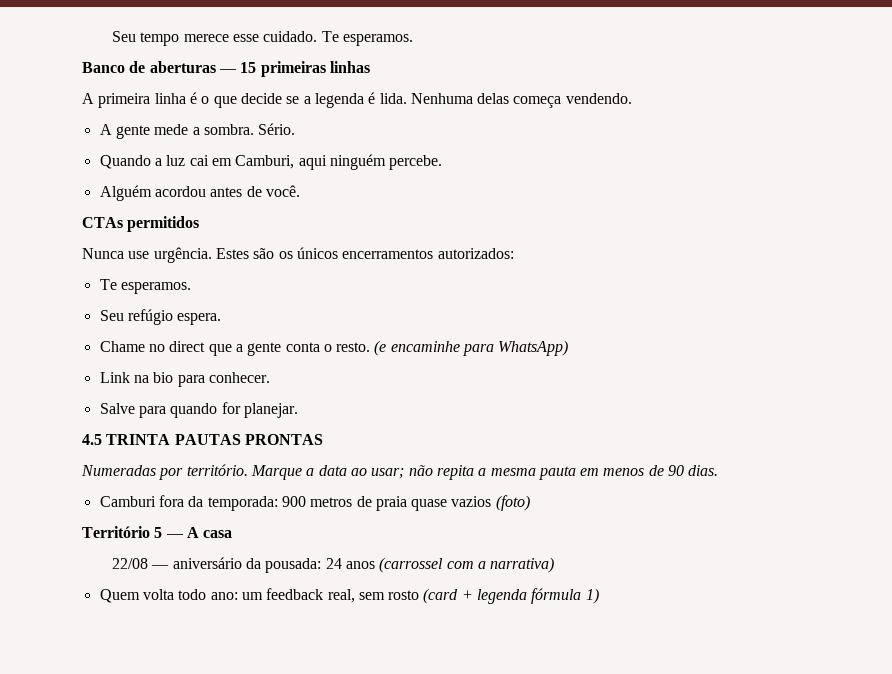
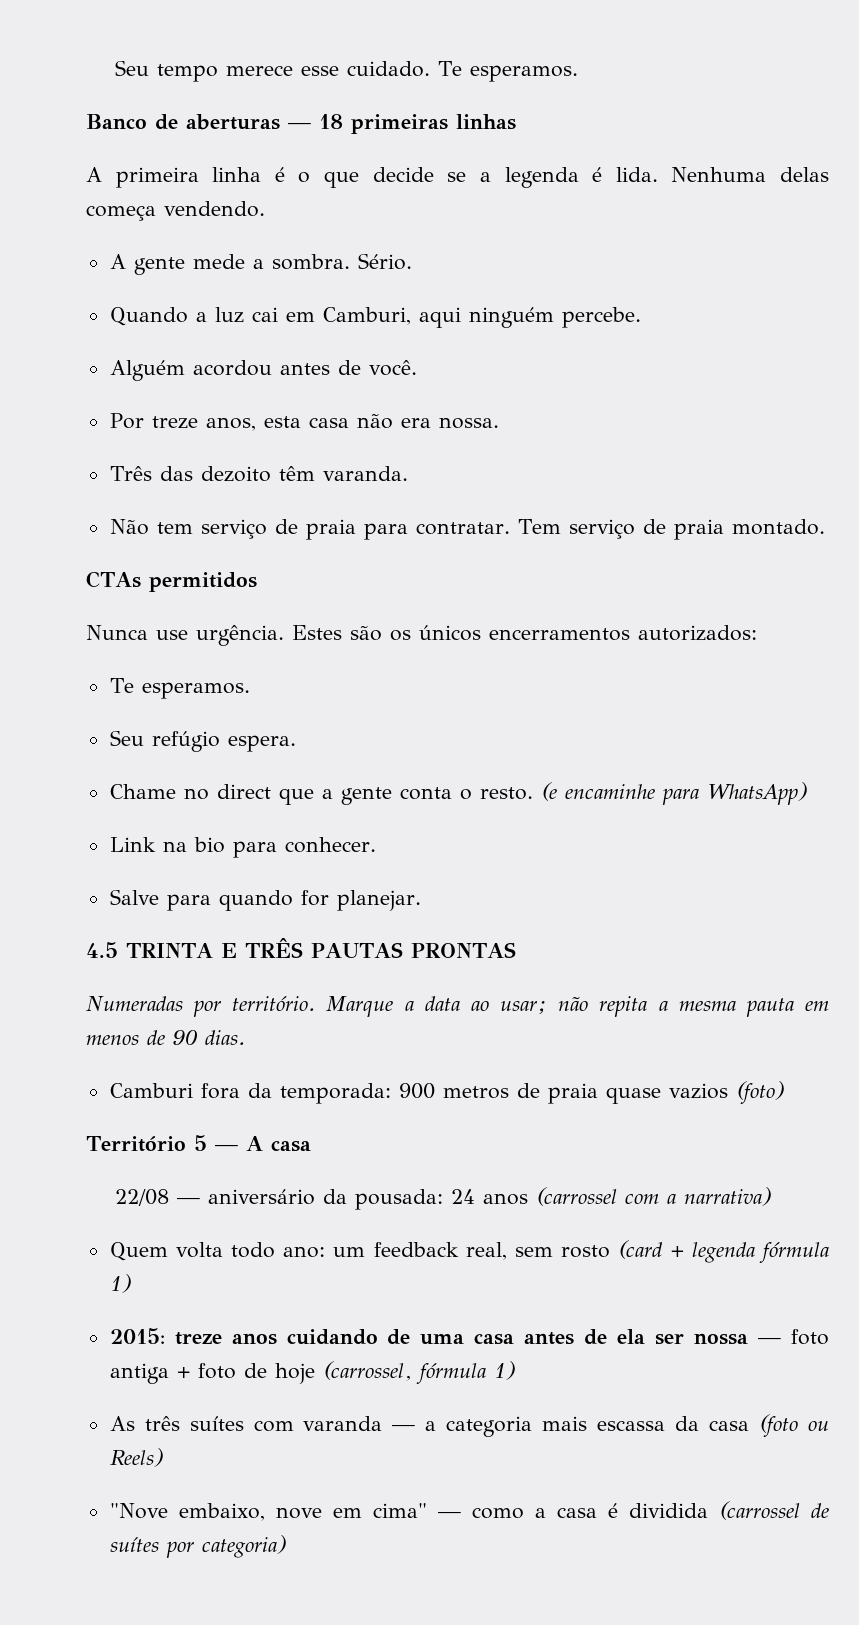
- Banco de aberturas — 15 primeiras linhas
+ Banco de aberturas — 18 primeiras linhas
+ Por treze anos, esta casa não era nossa.
+ Três das dezoito têm varanda.
+ Não tem serviço de praia para contratar. Tem serviço de praia montado.
- 4.5 TRINTA PAUTAS PRONTAS
+ 4.5 TRINTA E TRÊS PAUTAS PRONTAS
+ 2015: treze anos cuidando de uma casa antes de ela ser nossa — foto antiga + foto de hoje (carrossel, fórmula 1)
+ As três suítes com varanda — a categoria mais escassa da casa (foto ou Reels)
+ "Nove embaixo, nove em cima" — como a casa é dividida (carrossel de suítes por categoria)

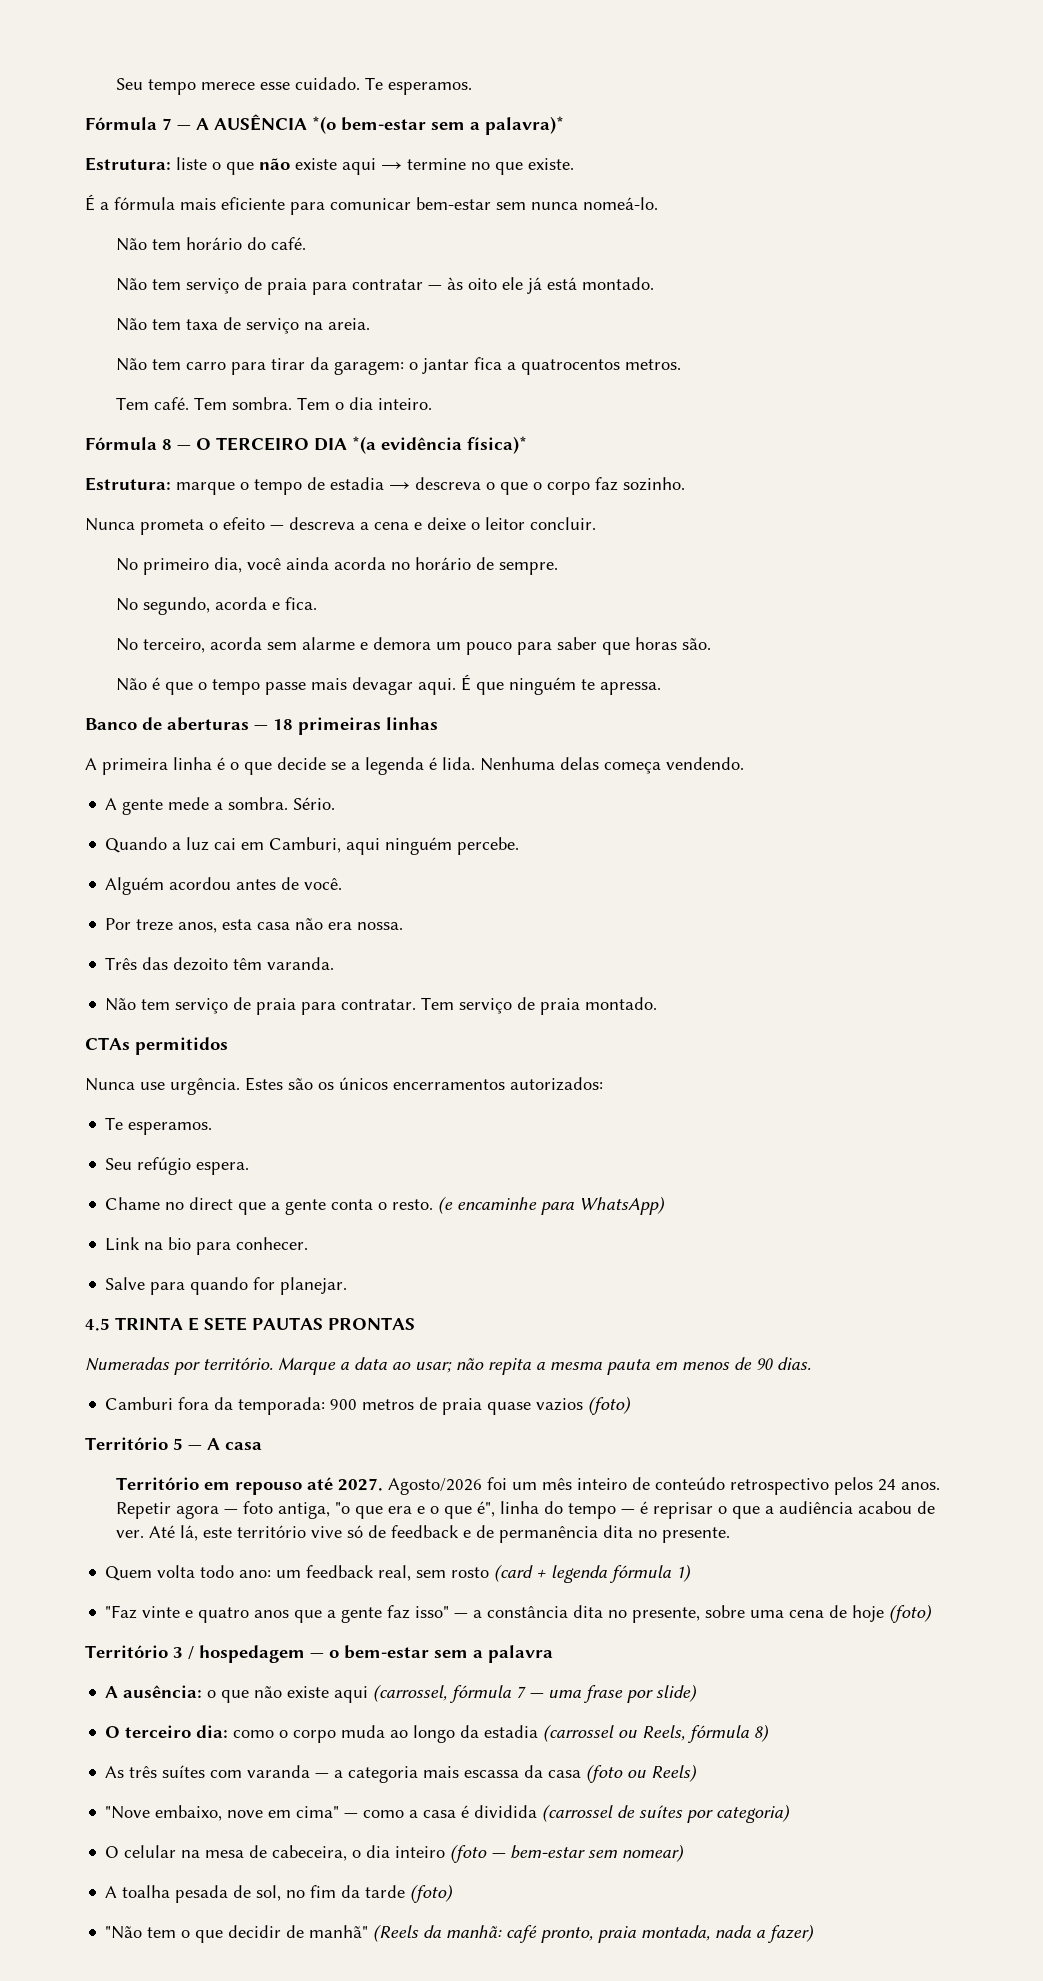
+ Fórmula 7 — A AUSÊNCIA *(o bem-estar sem a palavra)*
+ Estrutura: liste o que não existe aqui → termine no que existe.
+ É a fórmula mais eficiente para comunicar bem-estar sem nunca nomeá-lo.
+ Não tem horário do café.
+ Não tem serviço de praia para contratar — às oito ele já está montado.
+ Não tem taxa de serviço na areia.
+ Não tem carro para tirar da garagem: o jantar fica a quatrocentos metros.
+ Tem café. Tem sombra. Tem o dia inteiro.
+ Fórmula 8 — O TERCEIRO DIA *(a evidência física)*
+ Estrutura: marque o tempo de estadia → descreva o que o corpo faz sozinho.
+ Nunca prometa o efeito — descreva a cena e deixe o leitor concluir.
+ No primeiro dia, você ainda acorda no horário de sempre.
+ No segundo, acorda e fica.
+ No terceiro, acorda sem alarme e demora um pouco para saber que horas são.
+ Não é que o tempo passe mais devagar aqui. É que ninguém te apressa.
- 4.5 TRINTA E TRÊS PAUTAS PRONTAS
+ 4.5 TRINTA E SETE PAUTAS PRONTAS
- 22/08 — aniversário da pousada: 24 anos (carrossel com a narrativa)
+ Território em repouso até 2027. Agosto/2026 foi um mês inteiro de conteúdo retrospectivo pelos 24 anos. Repetir agora — foto antiga, "o que era e o que é", linha do tempo — é reprisar o que a audiência acabou de ver. Até lá, este território vive só de feedback e de permanência dita no presente.
- 2015: treze anos cuidando de uma casa antes de ela ser nossa — foto antiga + foto de hoje (carrossel, fórmula 1)
+ "Faz vinte e quatro anos que a gente faz isso" — a constância dita no presente, sobre uma cena de hoje (foto)
+ Território 3 / hospedagem — o bem-estar sem a palavra
+ A ausência: o que não existe aqui (carrossel, fórmula 7 — uma frase por slide)
+ O terceiro dia: como o corpo muda ao longo da estadia (carrossel ou Reels, fórmula 8)
+ O celular na mesa de cabeceira, o dia inteiro (foto — bem-estar sem nomear)
+ A toalha pesada de sol, no fim da tarde (foto)
+ "Não tem o que decidir de manhã" (Reels da manhã: café pronto, praia montada, nada a fazer)

